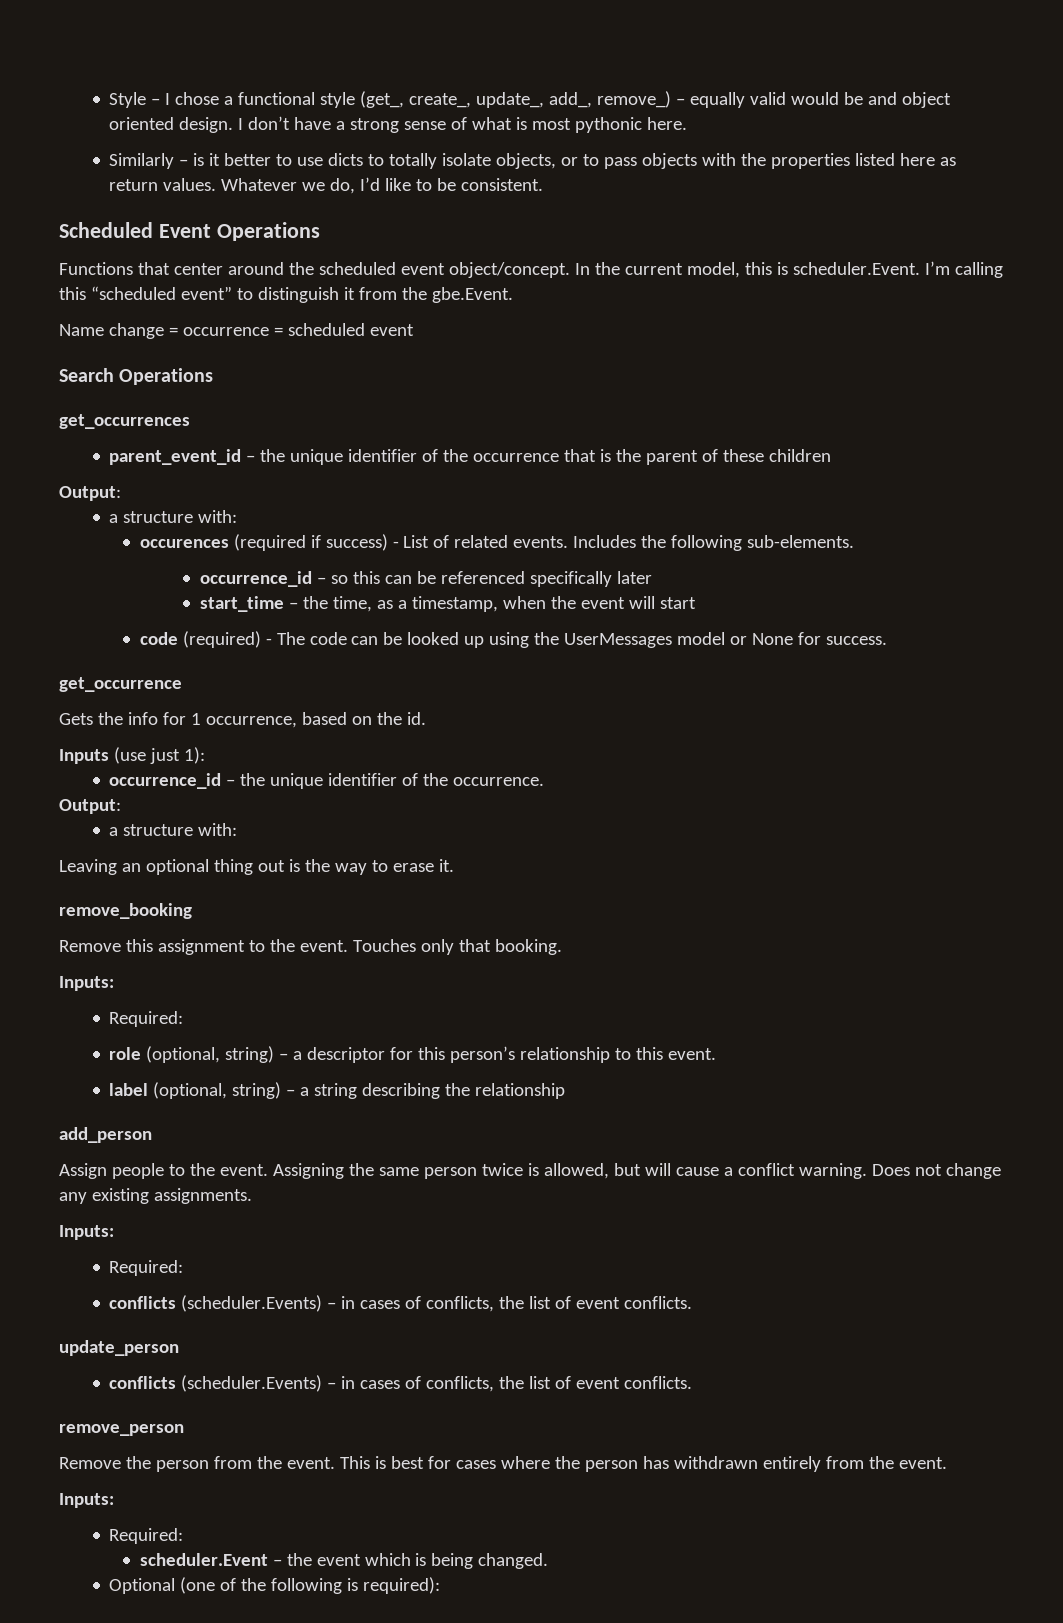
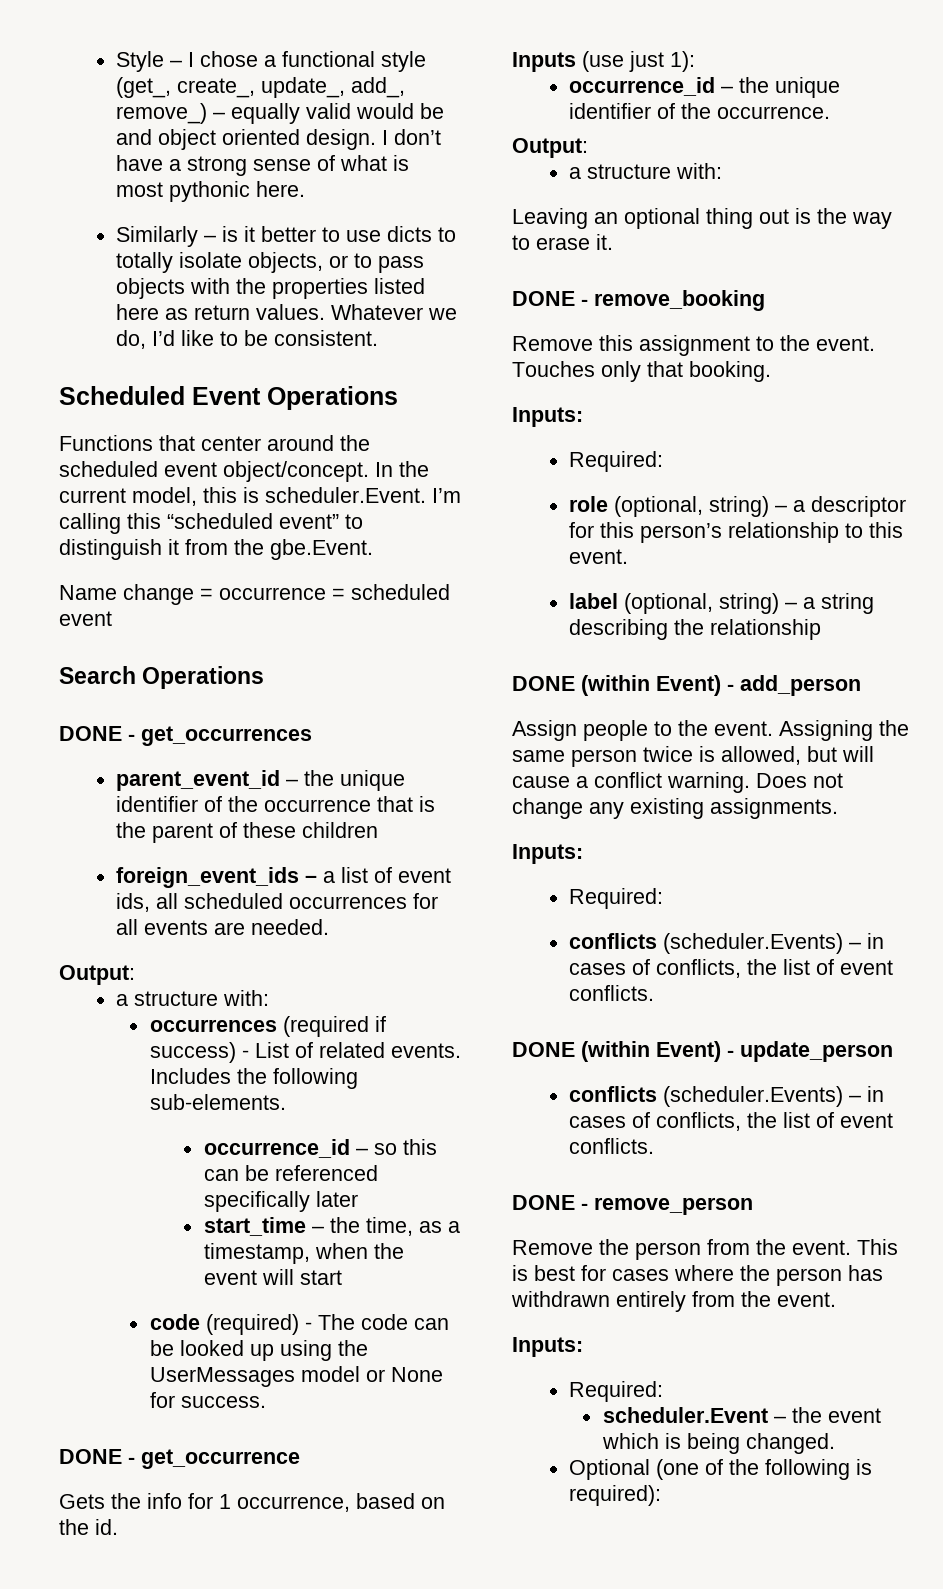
- get_occurrences
+ DONE - get_occurrences
  parent_event_id – the unique identifier of the occurrence that is the parent of these children
+ foreign_event_ids – a list of event ids, all scheduled occurrences for all events are needed.
  Output:
  a structure with:
- occurences (required if success) - List of related events.
+ occurrences (required if success) - List of related events.
- get_occurrence
+ DONE - get_occurrence
- remove_booking
+ DONE - remove_booking
- add_person
+ DONE (within Event) - add_person
- update_person
+ DONE (within Event) - update_person
- remove_person
+ DONE - remove_person

